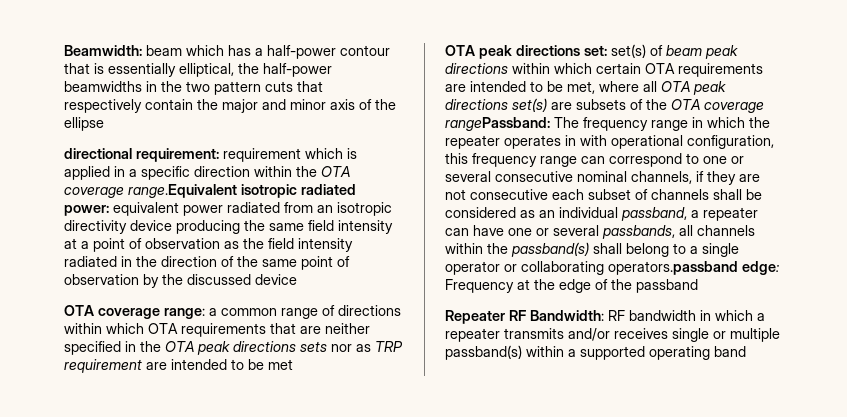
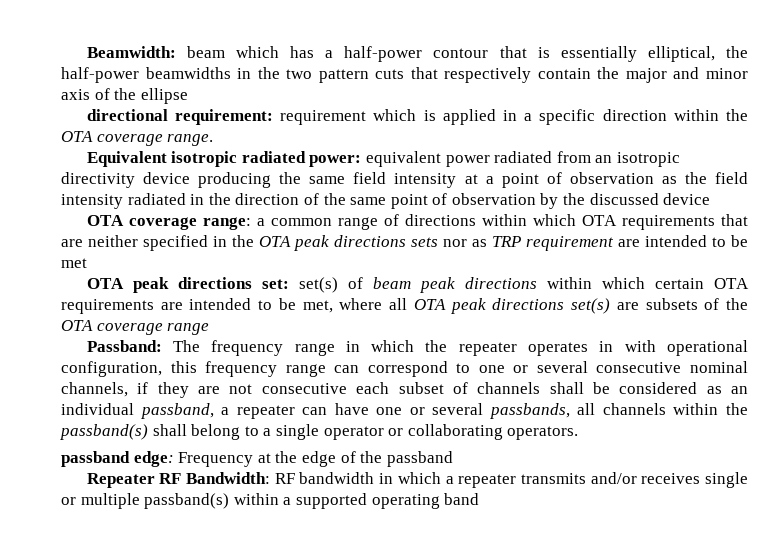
- directional requirement: requirement which is applied in a specific direction within the OTA coverage range.Equivalent isotropic radiated power: equivalent power radiated from an isotropic directivity device producing the same field intensity at a point of observation as the field intensity radiated in the direction of the same point of observation by the discussed device
+ directional requirement: requirement which is applied in a specific direction within the OTA coverage range.
+ Equivalent isotropic radiated power: equivalent power radiated from an isotropic directivity device producing the same field intensity at a point of observation as the field intensity radiated in the direction of the same point of observation by the discussed device
- set(s) of beam peak directions within which certain OTA requirements are intended to be met, where all OTA peak directions set(s) are subsets of the OTA coverage rangePassband:
+ set(s) of beam peak directions within which certain OTA requirements are intended to be met, where all OTA peak directions set(s) are subsets of the OTA coverage range
+ Passband:
- The frequency range in which the repeater operates in with operational configuration, this frequency range can correspond to one or several consecutive nominal channels, if they are not consecutive each subset of channels shall be considered as an individual passband, a repeater can have one or several passbands, all channels within the passband(s) shall belong to a single operator or collaborating operators.passband edge:
+ The frequency range in which the repeater operates in with operational configuration, this frequency range can correspond to one or several consecutive nominal channels, if they are not consecutive each subset of channels shall be considered as an individual passband, a repeater can have one or several passbands, all channels within the passband(s) shall belong to a single operator or collaborating operators.
+ passband edge:

